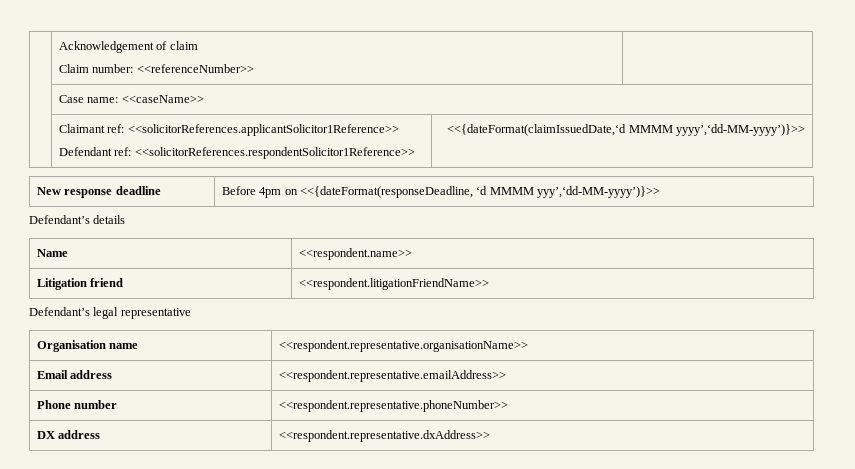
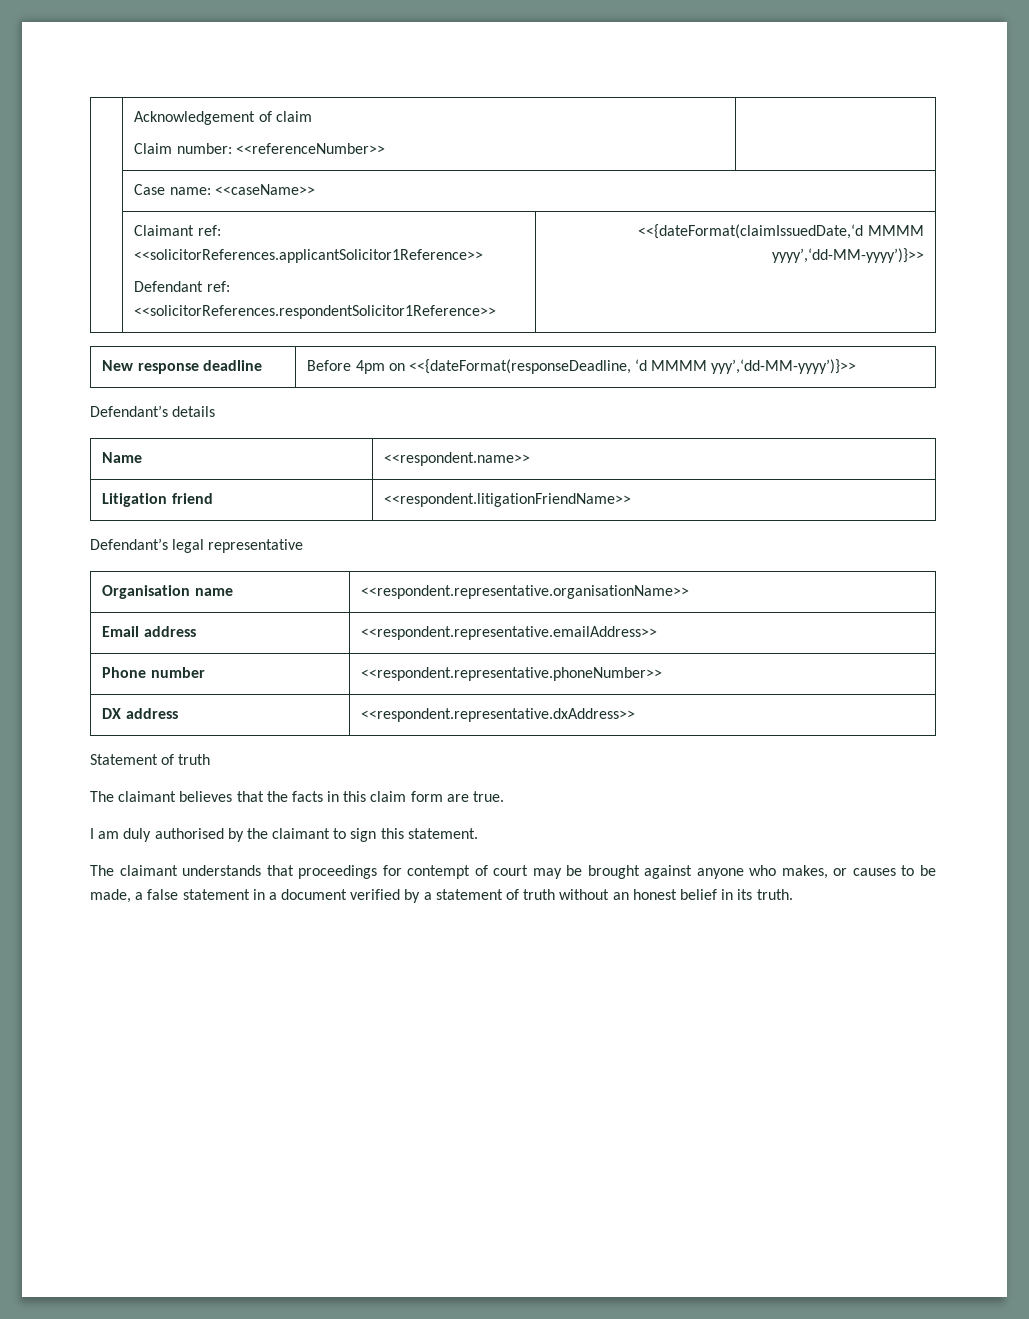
+ Statement of truth
+ The claimant believes that the facts in this claim form are true.
+ I am duly authorised by the claimant to sign this statement.
+ The claimant understands that proceedings for contempt of court may be brought against anyone who makes, or causes to be made, a false statement in a document verified by a statement of truth without an honest belief in its truth.

